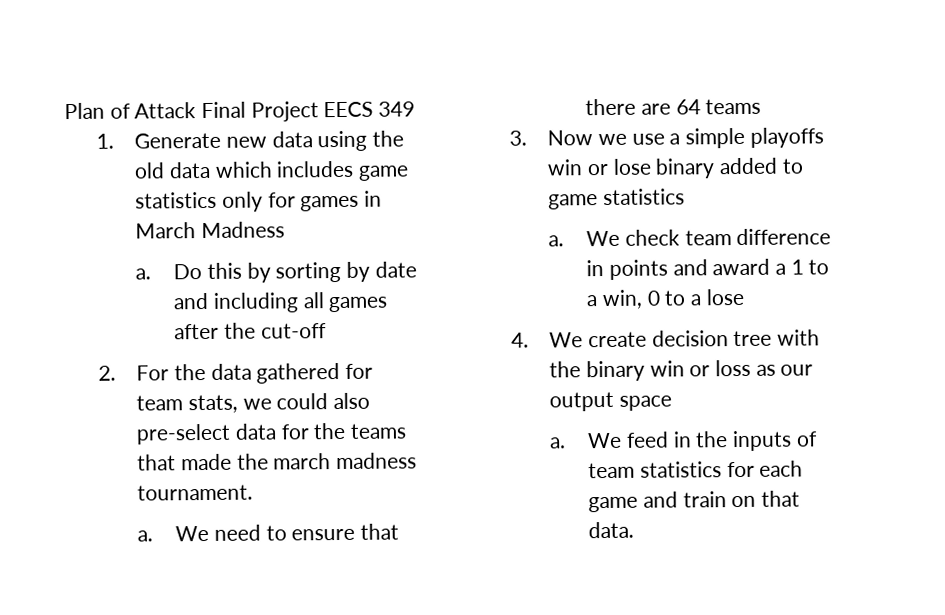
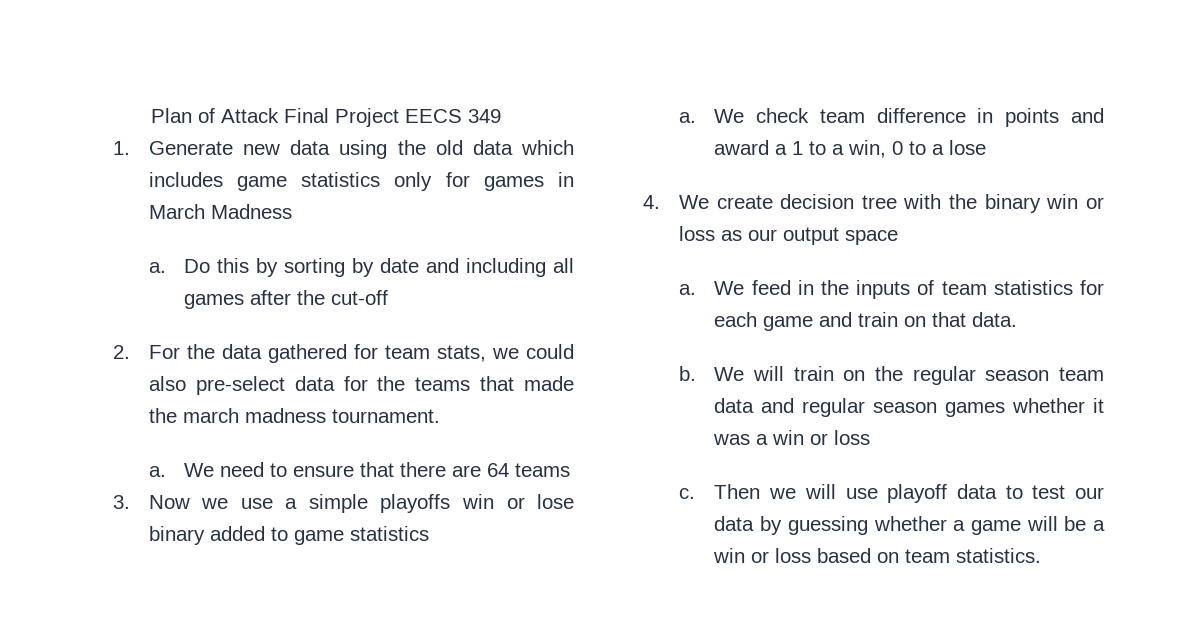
+ b. We will train on the regular season team data and regular season games whether it was a win or loss
+ c. Then we will use playoff data to test our data by guessing whether a game will be a win or loss based on team statistics.

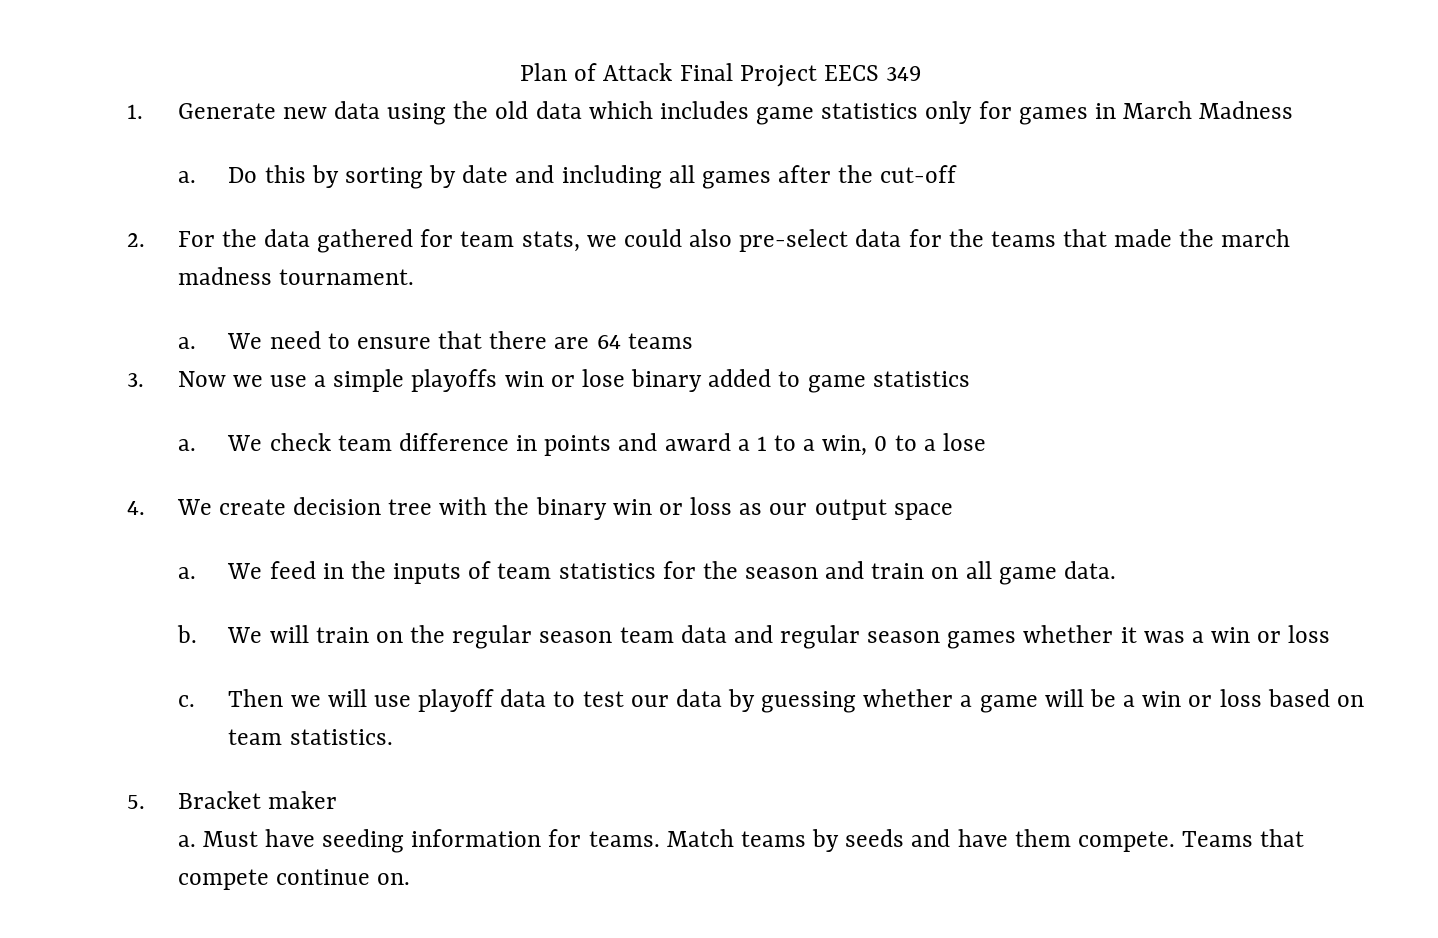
- We feed in the inputs of team statistics for each game and train on that data.
+ We feed in the inputs of team statistics for the season and train on all game data.
+ 5. Bracket maker
+ a. Must have seeding information for teams. Match teams by seeds and have them compete. Teams that compete continue on.

